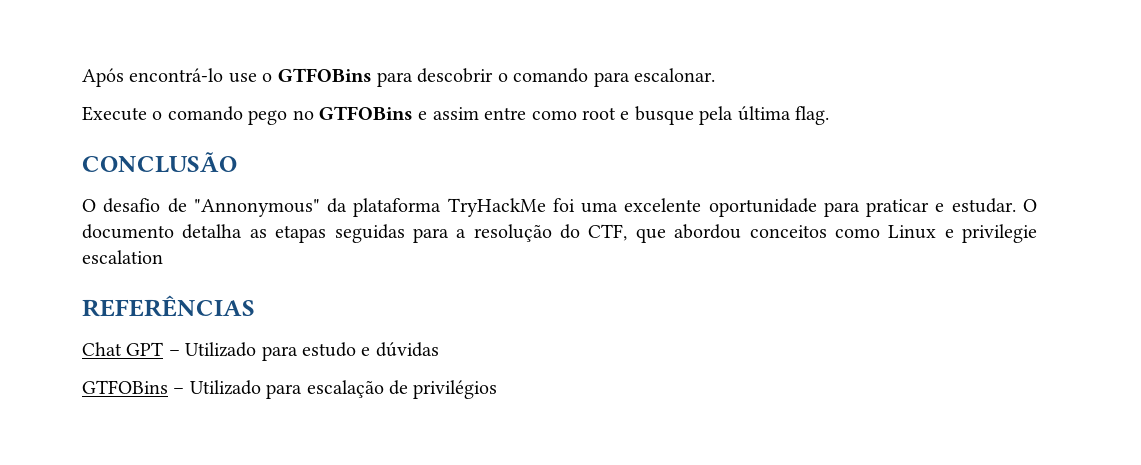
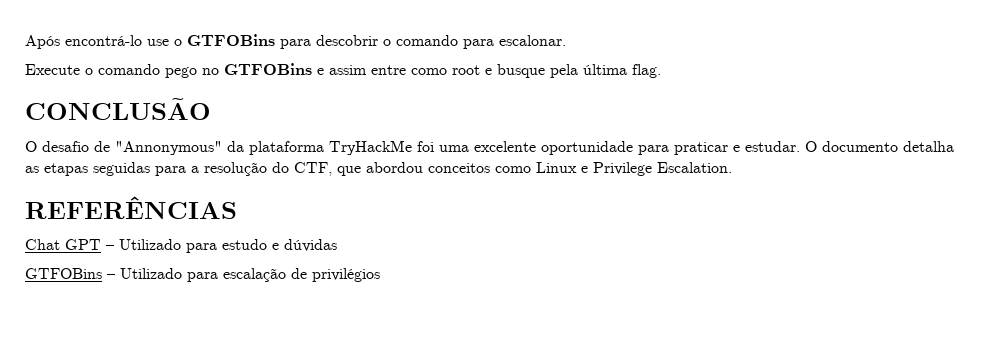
- O documento detalha as etapas seguidas para a resolução do CTF, que abordou conceitos como Linux e privilegie escalation
+ O documento detalha as etapas seguidas para a resolução do CTF, que abordou conceitos como Linux e Privilege Escalation.

